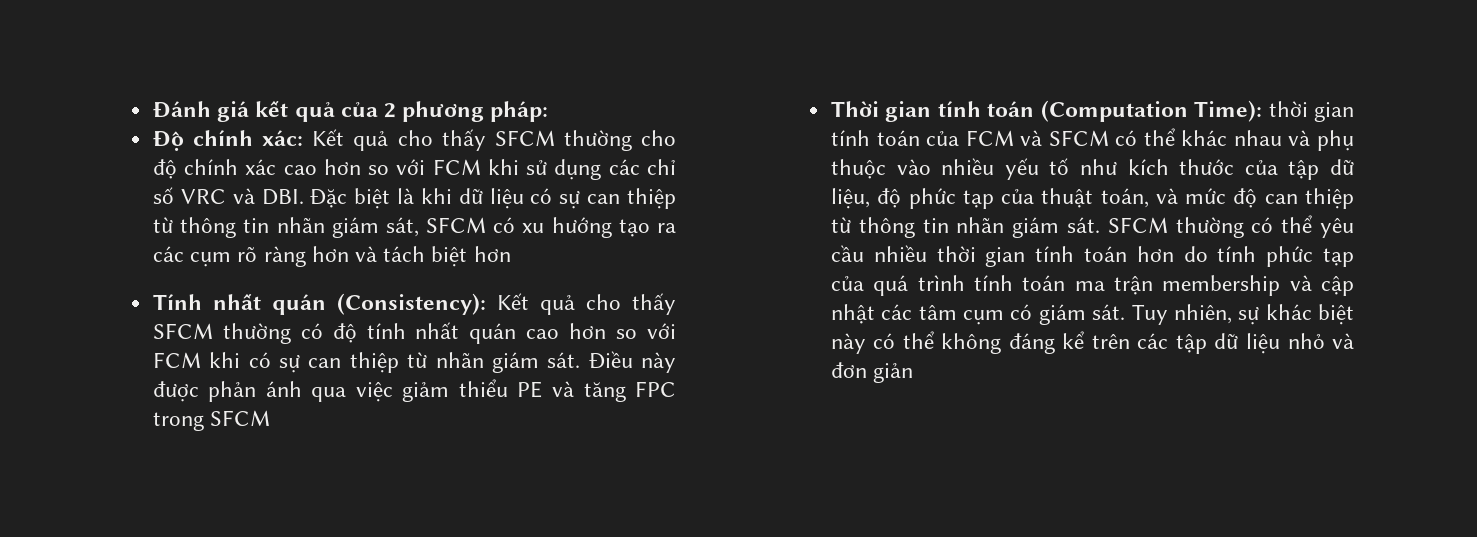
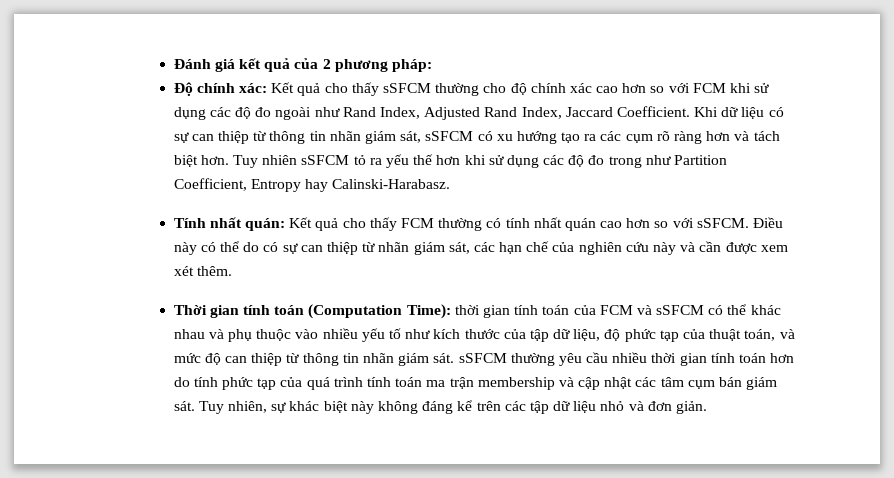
- Độ chính xác: Kết quả cho thấy SFCM thường cho độ chính xác cao hơn so với FCM khi sử dụng các chỉ số VRC và DBI. Đặc biệt là khi dữ liệu có sự can thiệp từ thông tin nhãn giám sát, SFCM có xu hướng tạo ra các cụm rõ ràng hơn và tách biệt hơn
+ Độ chính xác: Kết quả cho thấy sSFCM thường cho độ chính xác cao hơn so với FCM khi sử dụng các độ đo ngoài như Rand Index, Adjusted Rand Index, Jaccard Coefficient. Khi dữ liệu có sự can thiệp từ thông tin nhãn giám sát, sSFCM có xu hướng tạo ra các cụm rõ ràng hơn và tách biệt hơn. Tuy nhiên sSFCM tỏ ra yếu thế hơn khi sử dụng các độ đo trong như Partition Coefficient, Entropy hay Calinski-Harabasz.
- Tính nhất quán (Consistency): Kết quả cho thấy SFCM thường có độ tính nhất quán cao hơn so với FCM khi có sự can thiệp từ nhãn giám sát. Điều này được phản ánh qua việc giảm thiểu PE và tăng FPC trong SFCM
+ Tính nhất quán: Kết quả cho thấy FCM thường có tính nhất quán cao hơn so với sSFCM. Điều này có thể do có sự can thiệp từ nhãn giám sát, các hạn chế của nghiên cứu này và cần được xem xét thêm.
- thời gian tính toán của FCM và SFCM có thể khác nhau và phụ thuộc vào nhiều yếu tố như kích thước của tập dữ liệu, độ phức tạp của thuật toán, và mức độ can thiệp từ thông tin nhãn giám sát. SFCM thường có thể yêu cầu nhiều thời gian tính toán hơn do tính phức tạp của quá trình tính toán ma trận membership và cập nhật các tâm cụm có giám sát.
+ thời gian tính toán của FCM và sSFCM có thể khác nhau và phụ thuộc vào nhiều yếu tố như kích thước của tập dữ liệu, độ phức tạp của thuật toán, và mức độ can thiệp từ thông tin nhãn giám sát. sSFCM thường yêu cầu nhiều thời gian tính toán hơn do tính phức tạp của quá trình tính toán ma trận membership và cập nhật các tâm cụm bán giám sát.
- Tuy nhiên, sự khác biệt này có thể không đáng kể trên các tập dữ liệu nhỏ và đơn giản
+ Tuy nhiên, sự khác biệt này không đáng kể trên các tập dữ liệu nhỏ và đơn giản.

